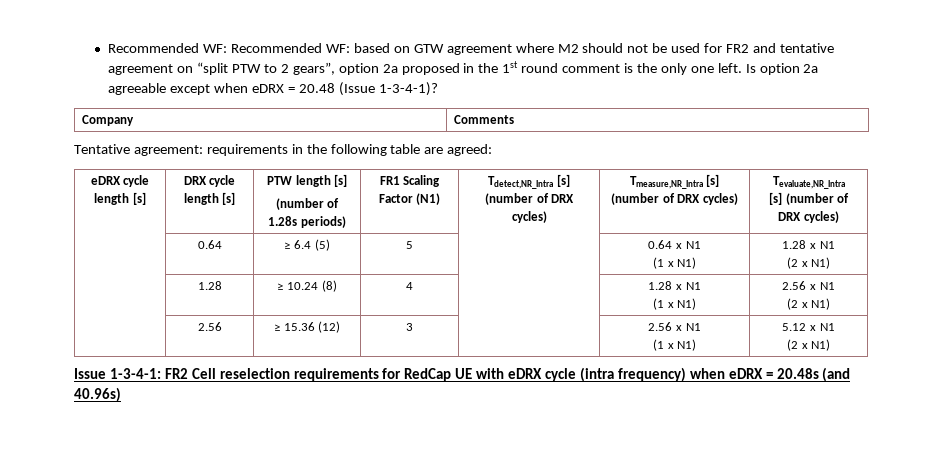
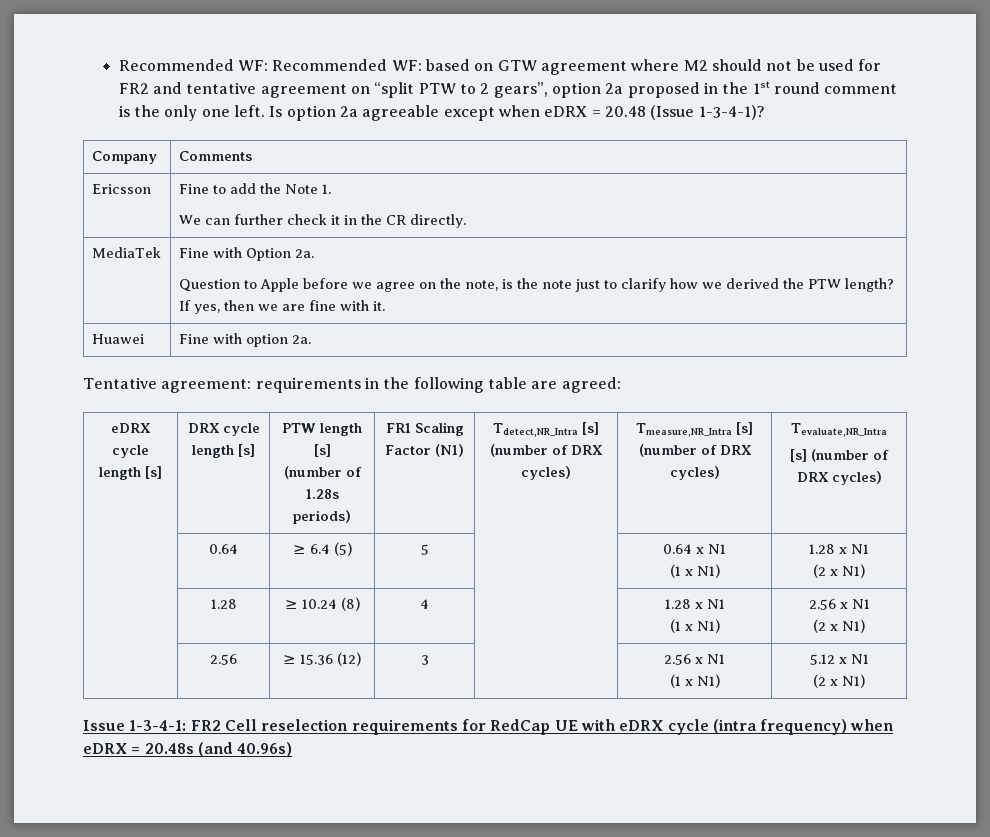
+ Ericsson | Fine to add the Note 1.
+ We can further check it in the CR directly.
+ MediaTek | Fine with Option 2a.
+ Question to Apple before we agree on the note, is the note just to clarify how we derived the PTW length? If yes, then we are fine with it.
+ Huawei | Fine with option 2a.

